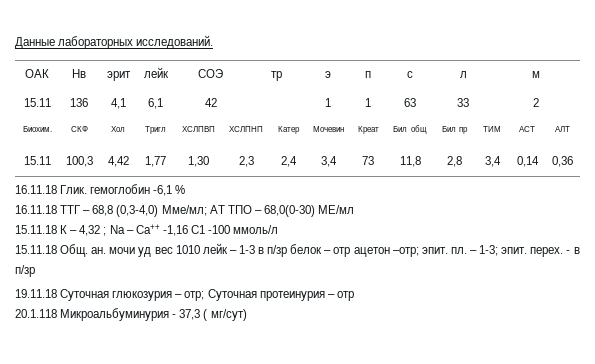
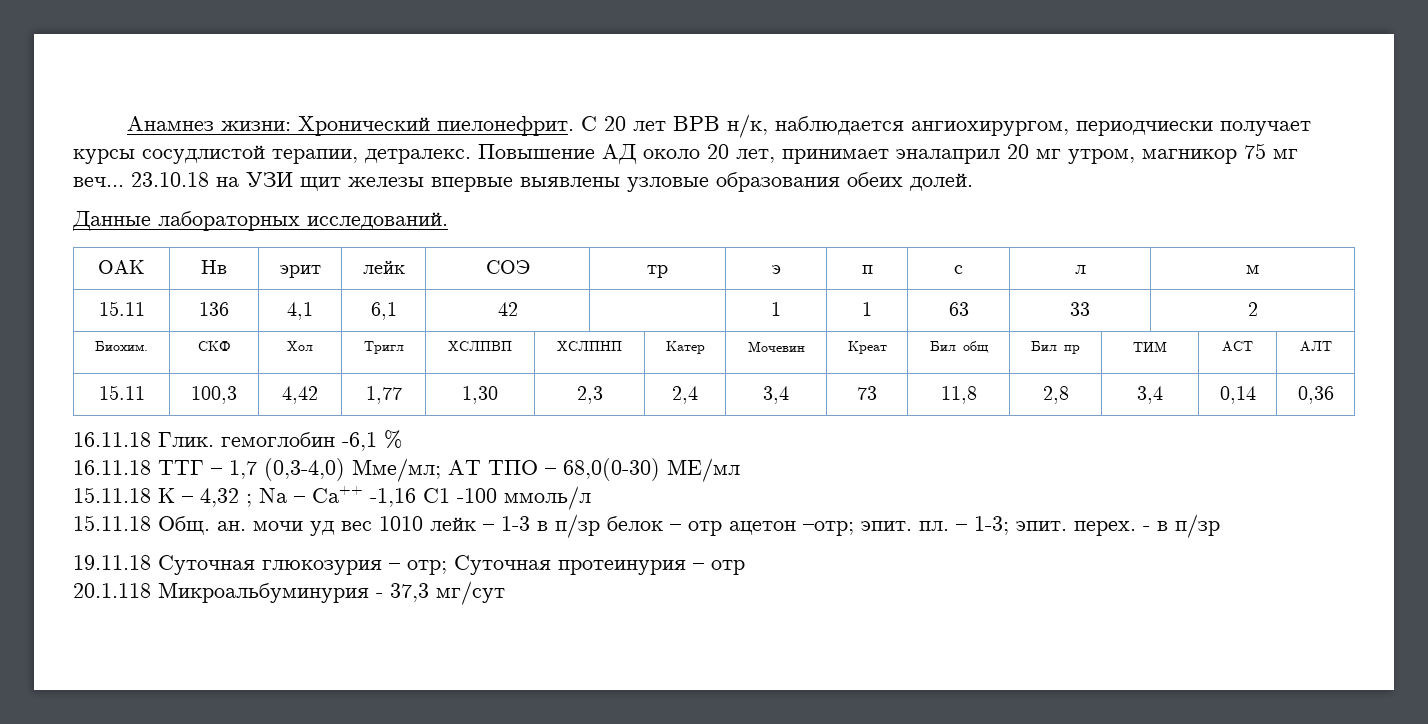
+ Анамнез жизни: Хронический пиелонефрит. С 20 лет ВРВ н/к, наблюдается ангиохирургом, периодчиески получает курсы сосудлистой терапии, детралекс. Повышение АД около 20 лет, принимает эналаприл 20 мг утром, магникор 75 мг веч... 23.10.18 на УЗИ щит железы впервые выявлены узловые образования обеих долей.
- 16.11.18 ТТГ – 68,8 (0,3-4,0) Мме/мл; АТ ТПО – 68,0(0-30) МЕ/мл
+ 16.11.18 ТТГ – 1,7 (0,3-4,0) Мме/мл; АТ ТПО – 68,0(0-30) МЕ/мл
- 20.1.118 Микроальбуминурия - 37,3 ( мг/сут)
+ 20.1.118 Микроальбуминурия - 37,3 мг/сут

